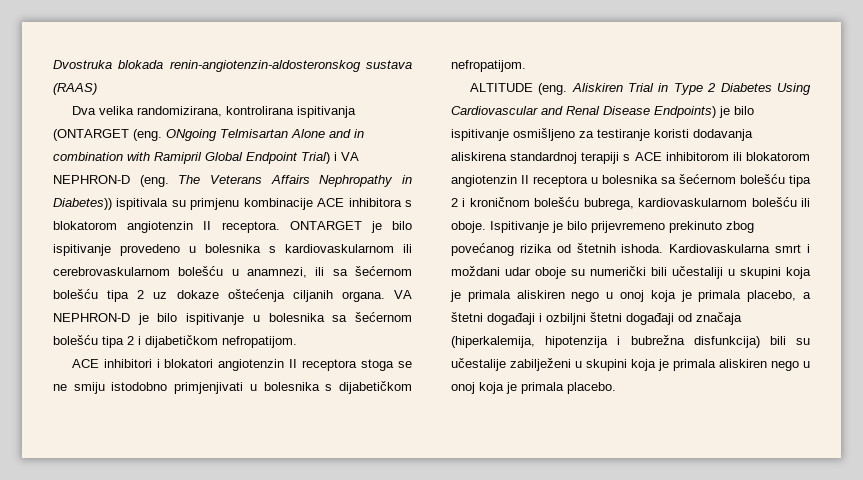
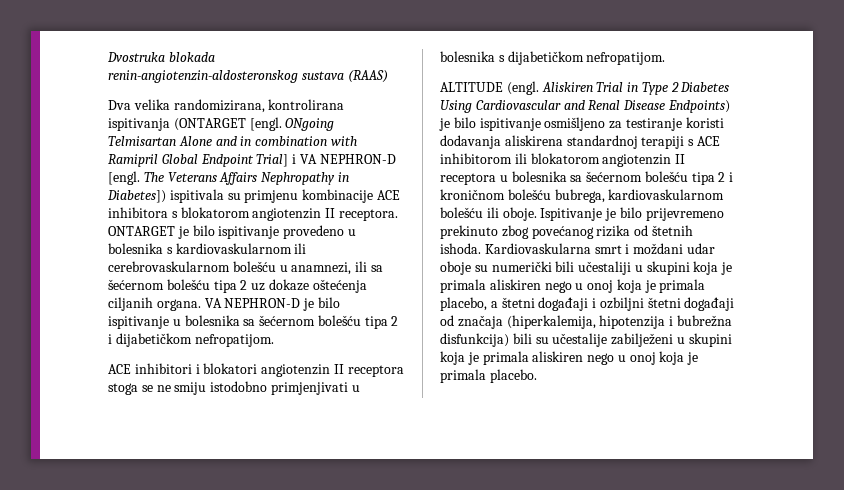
- Dva velika randomizirana, kontrolirana ispitivanja (ONTARGET (eng.
+ Dva velika randomizirana, kontrolirana ispitivanja (ONTARGET [engl.
- ONgoing Telmisartan Alone and in combination with Ramipril Global Endpoint Trial) i VA NEPHRON-D (eng.
+ ONgoing Telmisartan Alone and in combination with Ramipril Global Endpoint Trial] i VA NEPHRON-D [engl.
- The Veterans Affairs Nephropathy in Diabetes)) ispitivala su primjenu kombinacije ACE inhibitora s blokatorom angiotenzin II receptora.
+ The Veterans Affairs Nephropathy in Diabetes]) ispitivala su primjenu kombinacije ACE inhibitora s blokatorom angiotenzin II receptora.
- ALTITUDE (eng.
+ ALTITUDE (engl.

